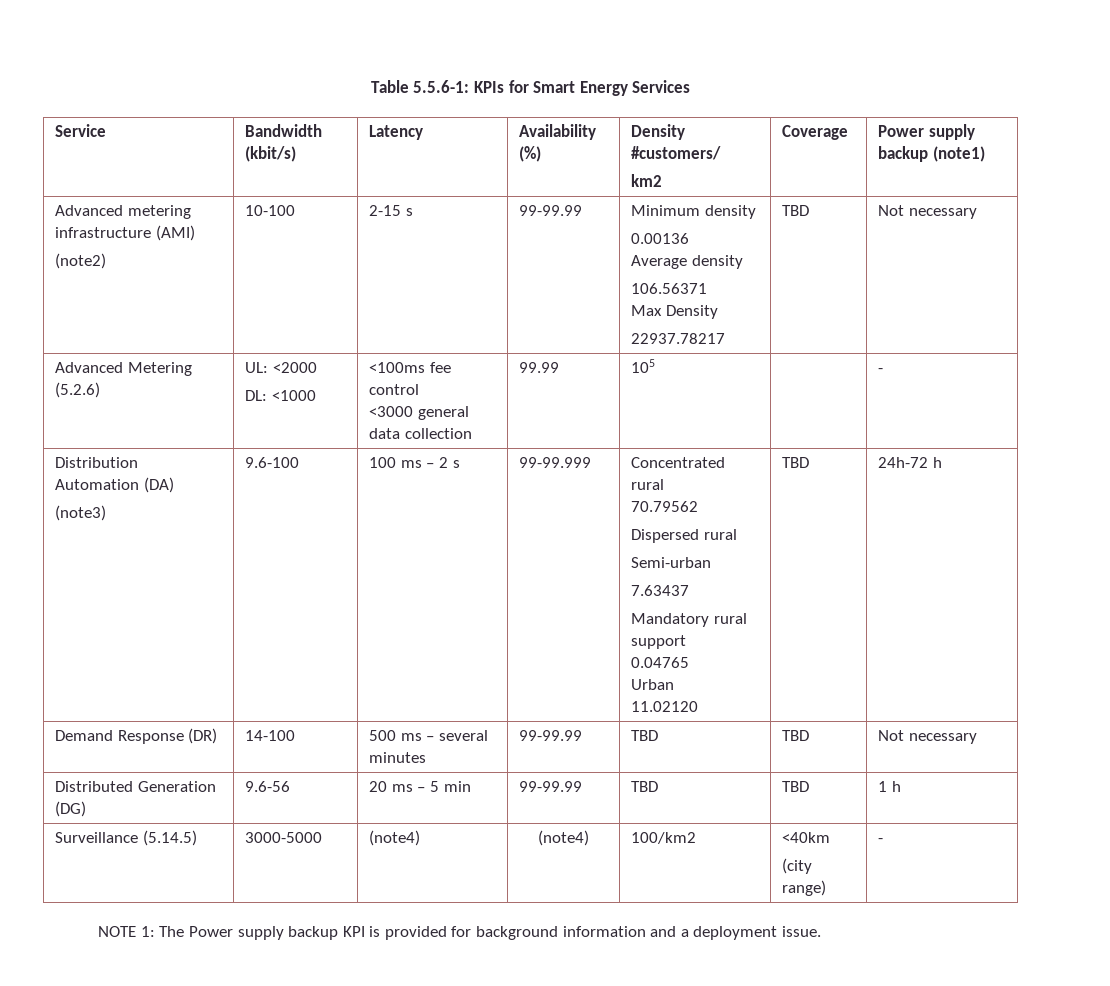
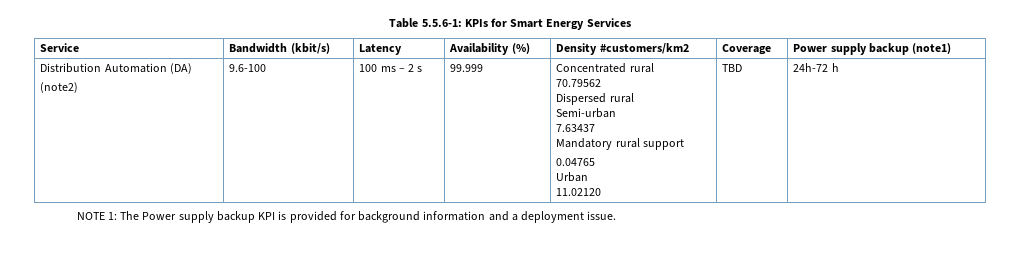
- Service | Bandwidth (kbit/s) | Latency | Availability (%) | Density #customers/
- km2 | Coverage | Power supply backup (note1)
+ Service | Bandwidth (kbit/s) | Latency | Availability (%) | Density #customers/km2 | Coverage | Power supply backup (note1)
- Advanced metering infrastructure (AMI)
- (note2) | 10-100 | 2-15 s | 99-99.99 | Minimum density
- 0.00136
- Average density
- 106.56371
- Max Density
- 22937.78217 | TBD | Not necessary
- Advanced Metering (5.2.6) | UL: <2000
- DL: <1000 | <100ms fee control
- <3000 general data collection | 99.99 | 105 | | -
  Distribution Automation (DA)
- (note3) | 9.6-100 | 100 ms – 2 s | 99-99.999 | Concentrated rural
+ (note2) | 9.6-100 | 100 ms – 2 s | 99.999 | Concentrated rural
- Demand Response (DR) | 14-100 | 500 ms – several minutes | 99-99.99 | TBD | TBD | Not necessary
- Distributed Generation (DG) | 9.6-56 | 20 ms – 5 min | 99-99.99 | TBD | TBD | 1 h
- Surveillance (5.14.5) | 3000-5000 | (note4) | (note4) | 100/km2 | <40km
- (city range) | -

